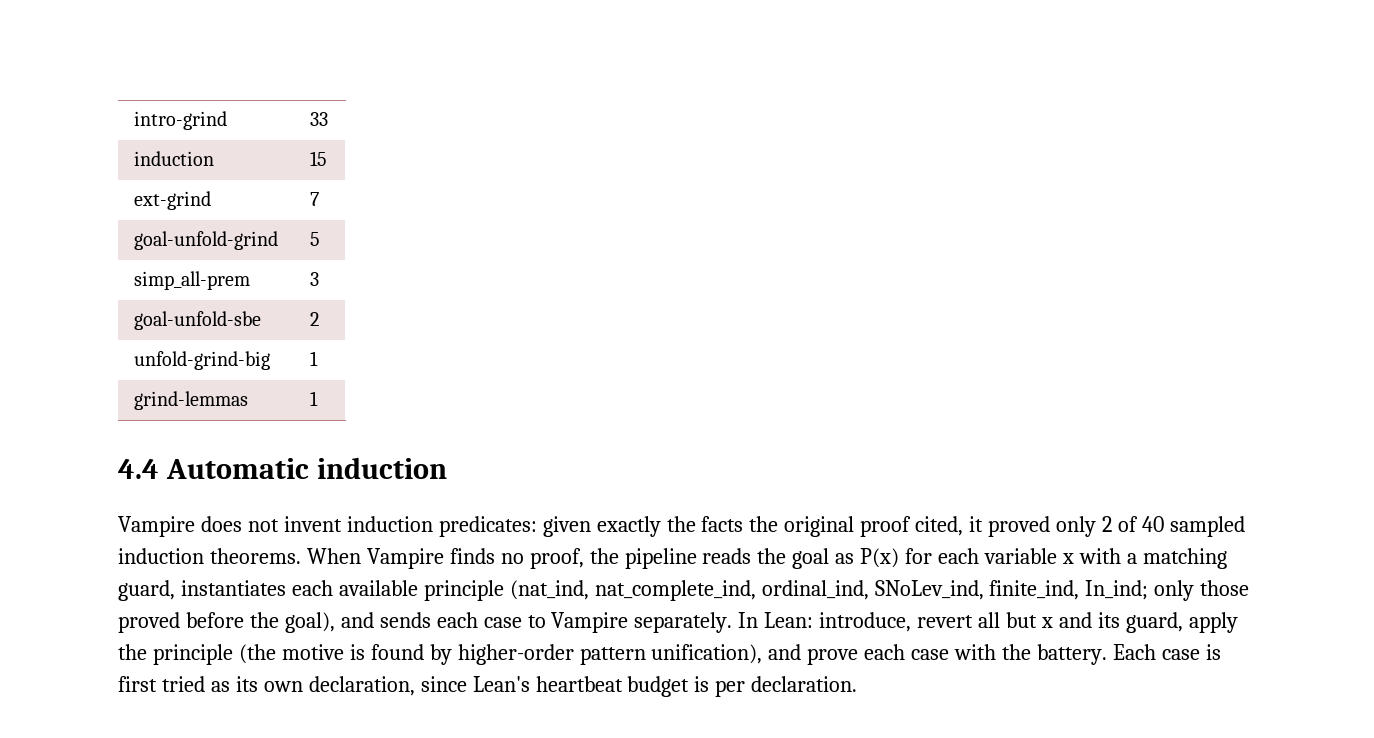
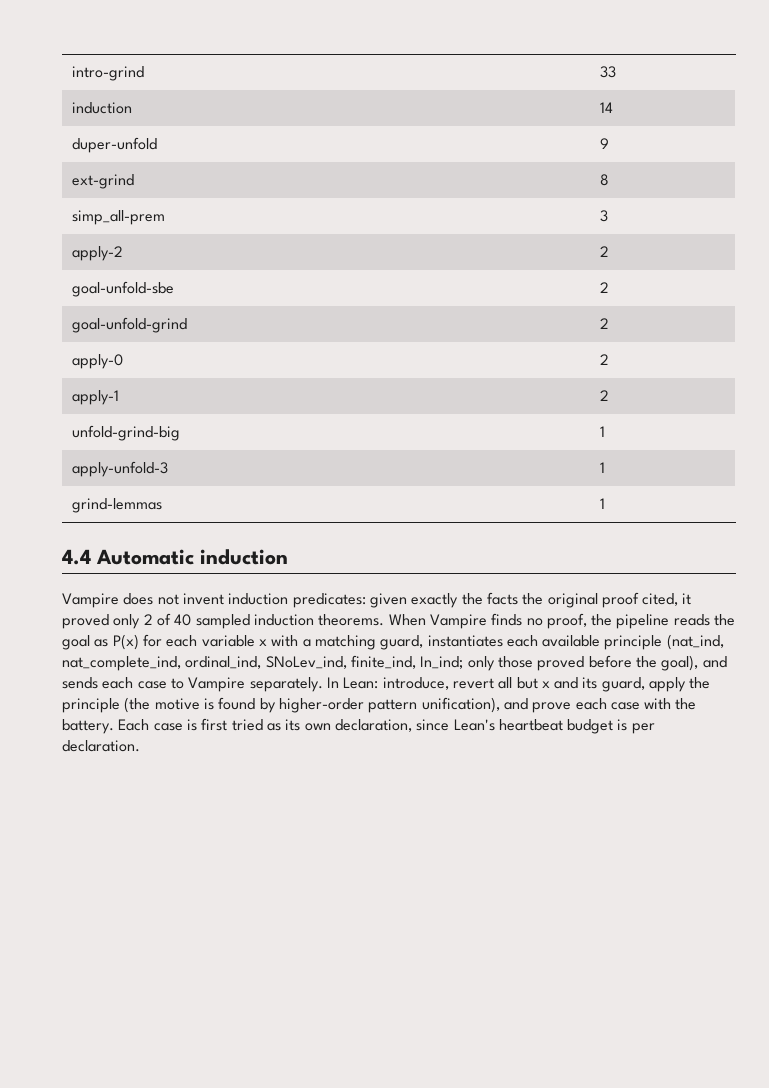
- induction | 15
- ext-grind | 7
- goal-unfold-grind | 5
+ induction | 14
+ duper-unfold | 9
+ ext-grind | 8
+ apply-2 | 2
+ goal-unfold-grind | 2
+ apply-0 | 2
+ apply-1 | 2
+ apply-unfold-3 | 1

